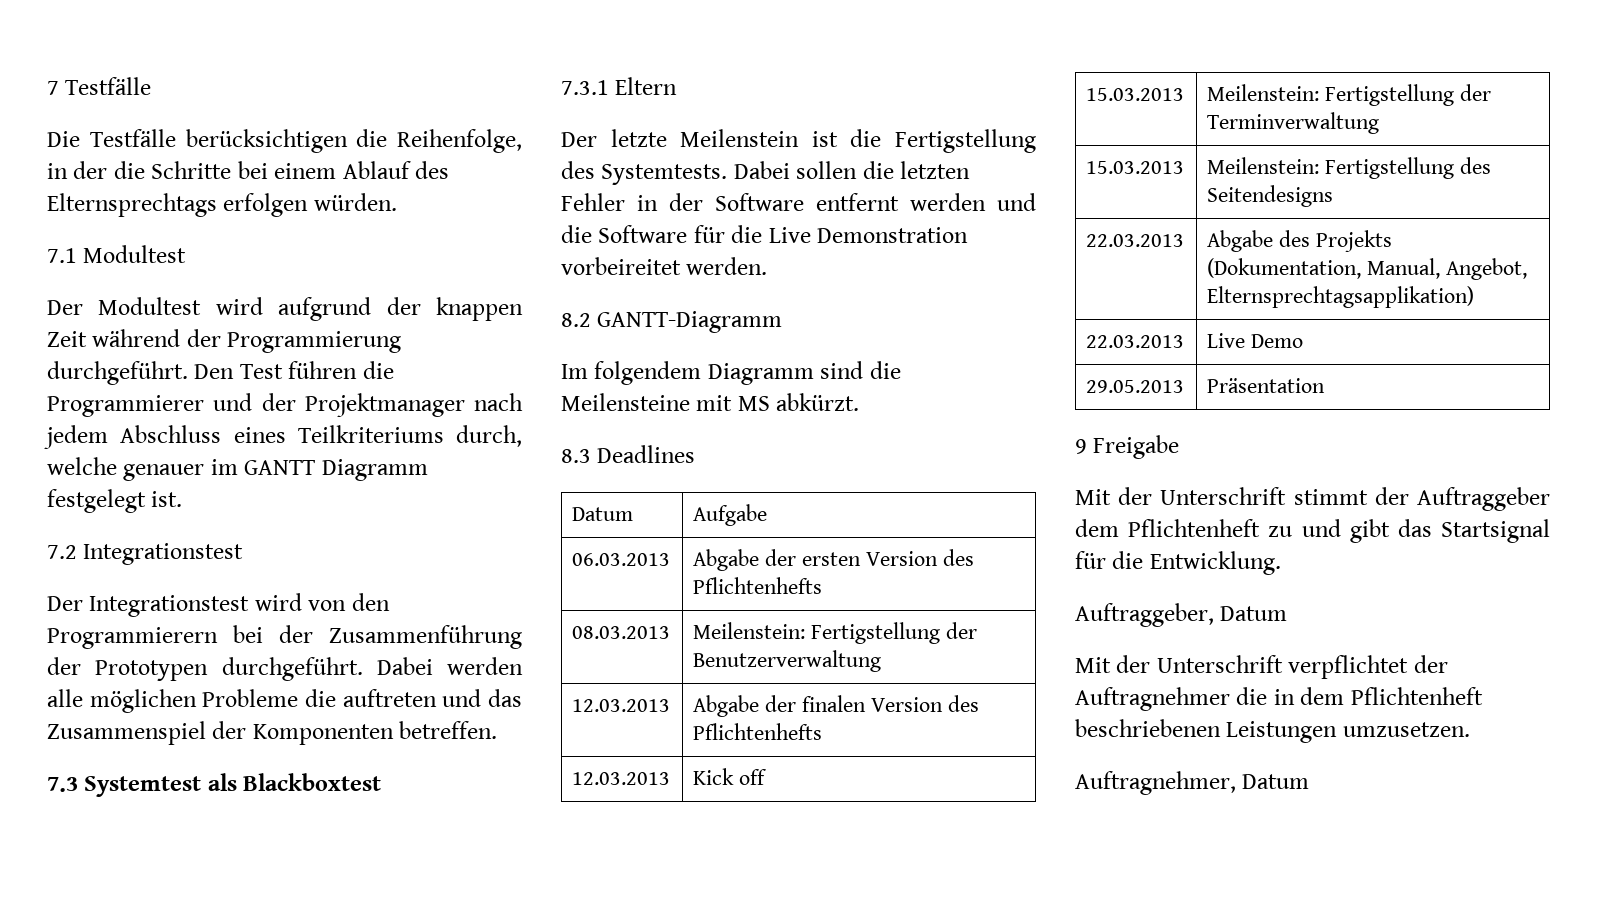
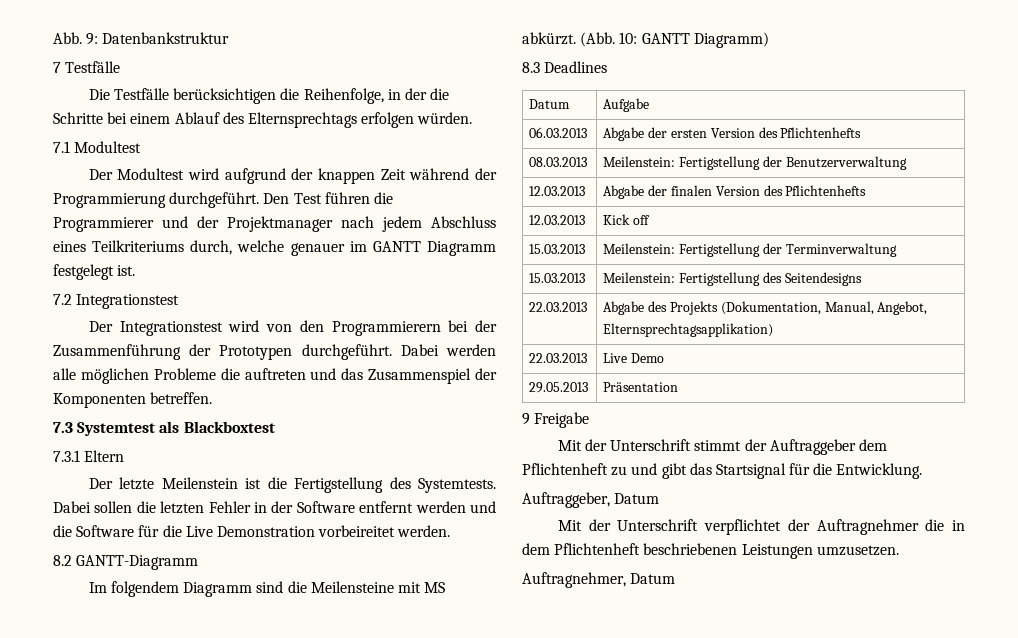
+ Abb. 9: Datenbankstruktur
+ (Abb. 10: GANTT Diagramm)

